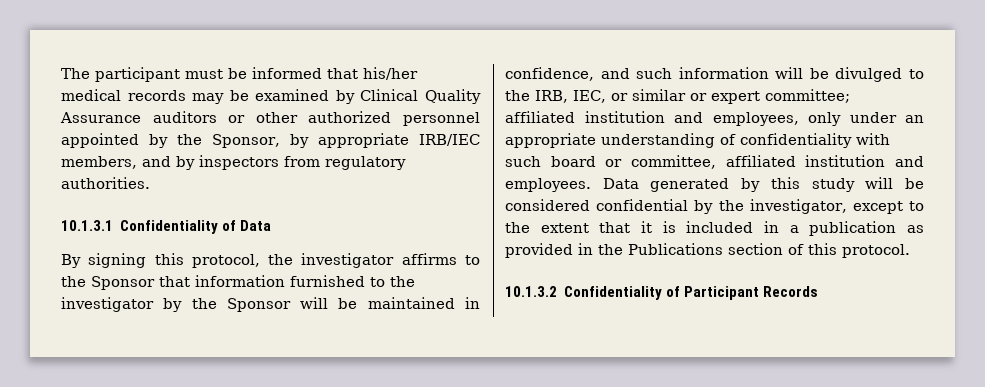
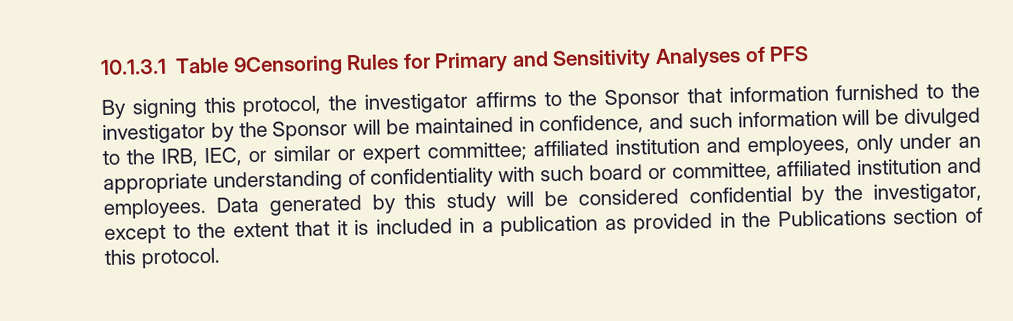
- The participant must be informed that his/her medical records may be examined by Clinical Quality Assurance auditors or other authorized personnel appointed by the Sponsor, by appropriate IRB/IEC members, and by inspectors from regulatory authorities.
- 10.1.3.1 Confidentiality of Data
+ 10.1.3.1 Table 9Censoring Rules for Primary and Sensitivity Analyses of PFS
- 10.1.3.2 Confidentiality of Participant Records

